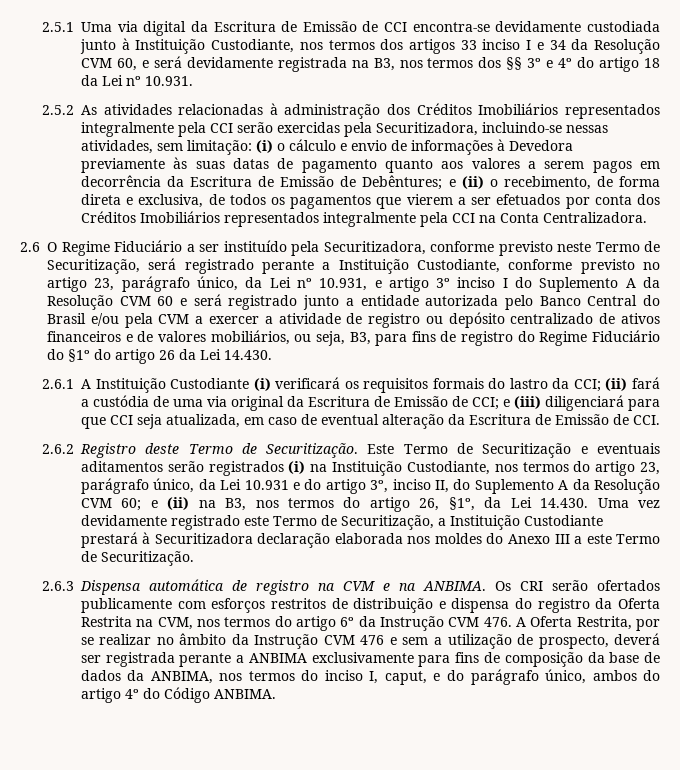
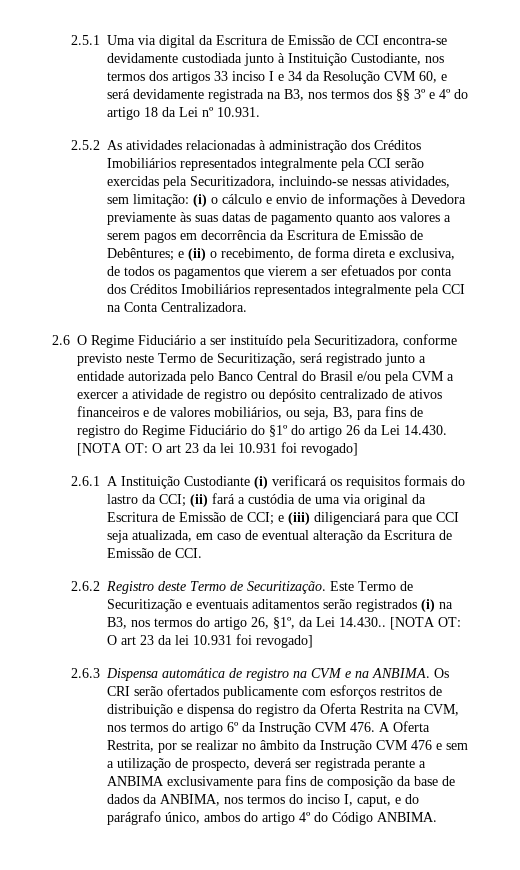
- 2.6 O Regime Fiduciário a ser instituído pela Securitizadora, conforme previsto neste Termo de Securitização, será registrado perante a Instituição Custodiante, conforme previsto no artigo 23, parágrafo único, da Lei nº 10.931, e artigo 3º inciso I do Suplemento A da Resolução CVM 60 e será registrado junto a entidade autorizada pelo Banco Central do Brasil e/ou pela CVM a exercer a atividade de registro ou depósito centralizado de ativos financeiros e de valores mobiliários, ou seja, B3, para fins de registro do Regime Fiduciário do §1º do artigo 26 da Lei 14.430.
+ 2.6 O Regime Fiduciário a ser instituído pela Securitizadora, conforme previsto neste Termo de Securitização, será registrado junto a entidade autorizada pelo Banco Central do Brasil e/ou pela CVM a exercer a atividade de registro ou depósito centralizado de ativos financeiros e de valores mobiliários, ou seja, B3, para fins de registro do Regime Fiduciário do §1º do artigo 26 da Lei 14.430. [NOTA OT: O art 23 da lei 10.931 foi revogado]
- Este Termo de Securitização e eventuais aditamentos serão registrados (i) na Instituição Custodiante, nos termos do artigo 23, parágrafo único, da Lei 10.931 e do artigo 3º, inciso II, do Suplemento A da Resolução CVM 60; e (ii) na B3, nos termos do artigo 26, §1º, da Lei 14.430. Uma vez devidamente registrado este Termo de Securitização, a Instituição Custodiante prestará à Securitizadora declaração elaborada nos moldes do Anexo III a este Termo de Securitização.
+ Este Termo de Securitização e eventuais aditamentos serão registrados (i) na B3, nos termos do artigo 26, §1º, da Lei 14.430.. [NOTA OT: O art 23 da lei 10.931 foi revogado]

